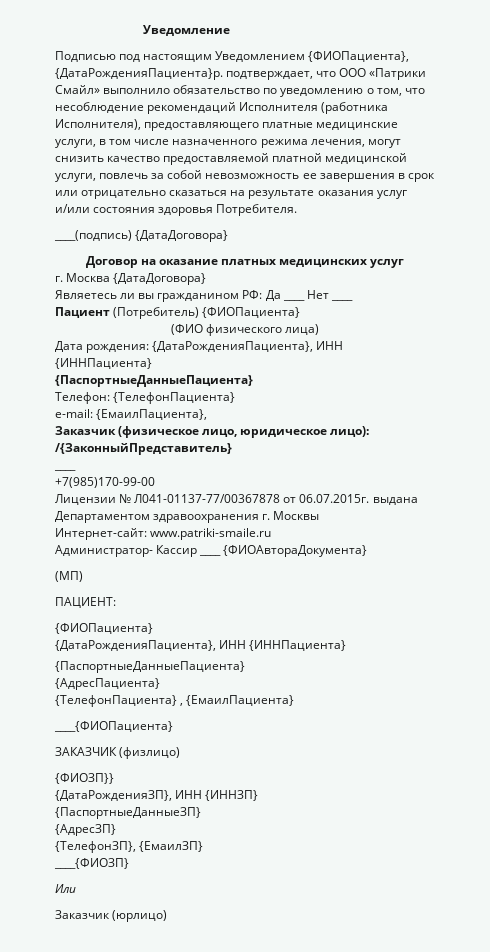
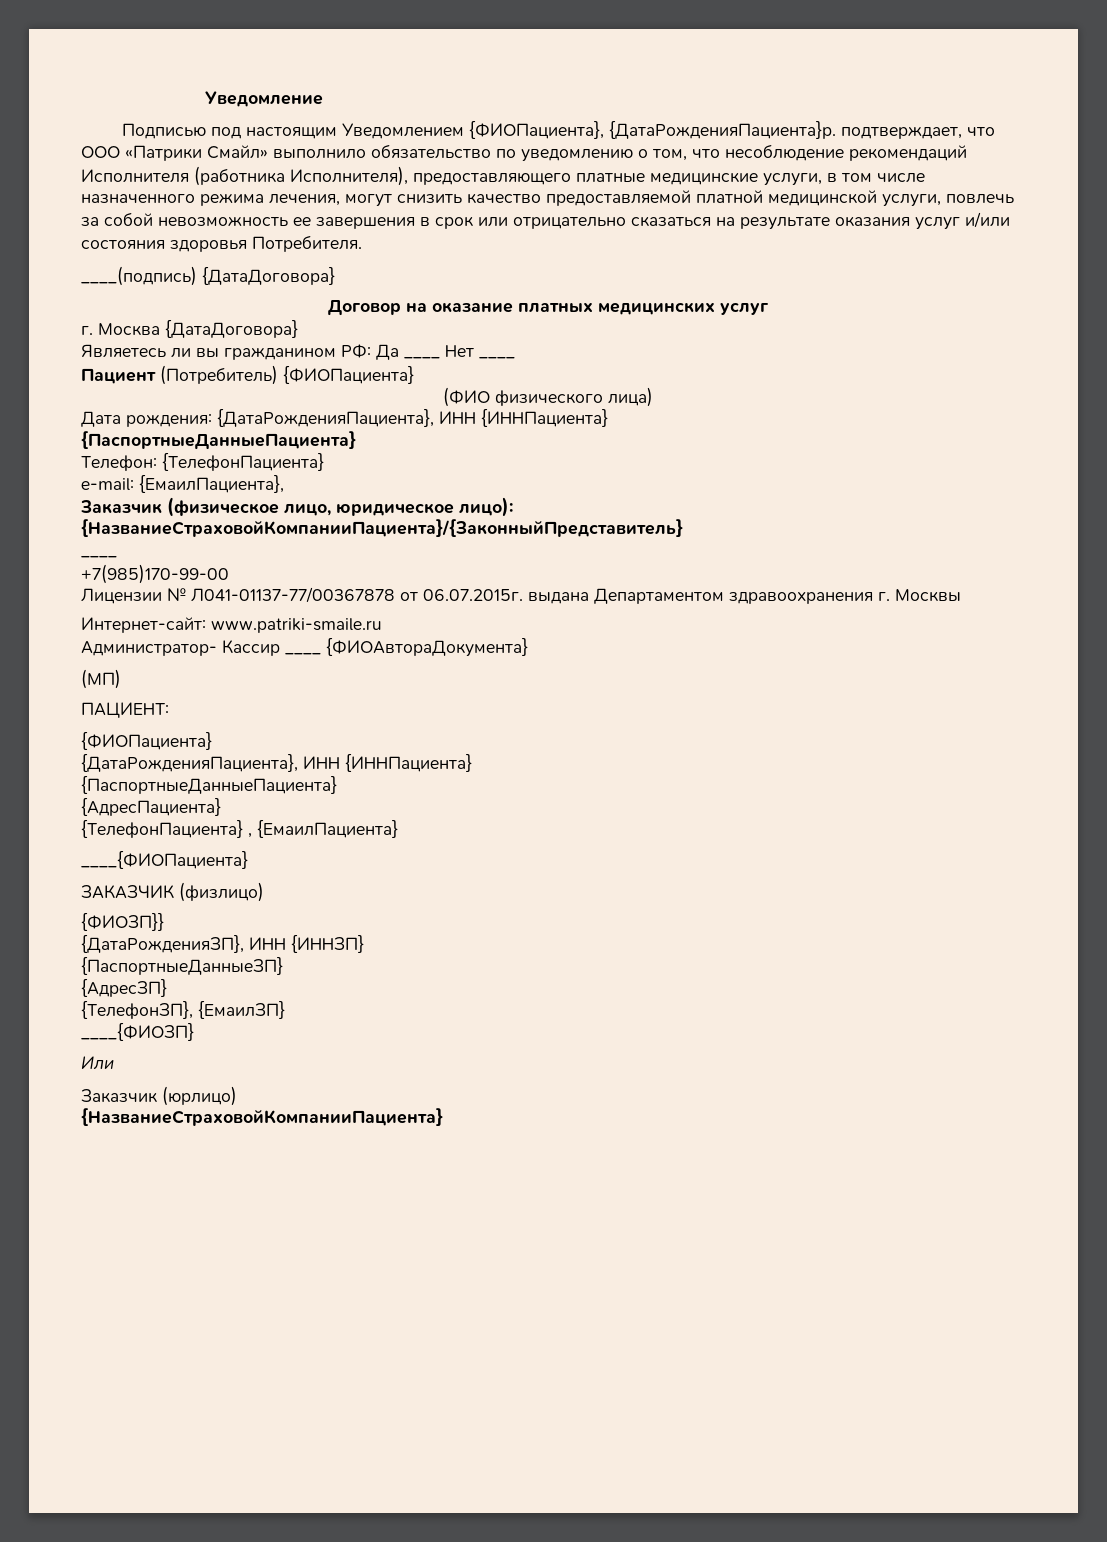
- Заказчик (физическое лицо, юридическое лицо): /{ЗаконныйПредставитель}
+ Заказчик (физическое лицо, юридическое лицо): {НазваниеСтраховойКомпанииПациента}/{ЗаконныйПредставитель}
+ {НазваниеСтраховойКомпанииПациента}

